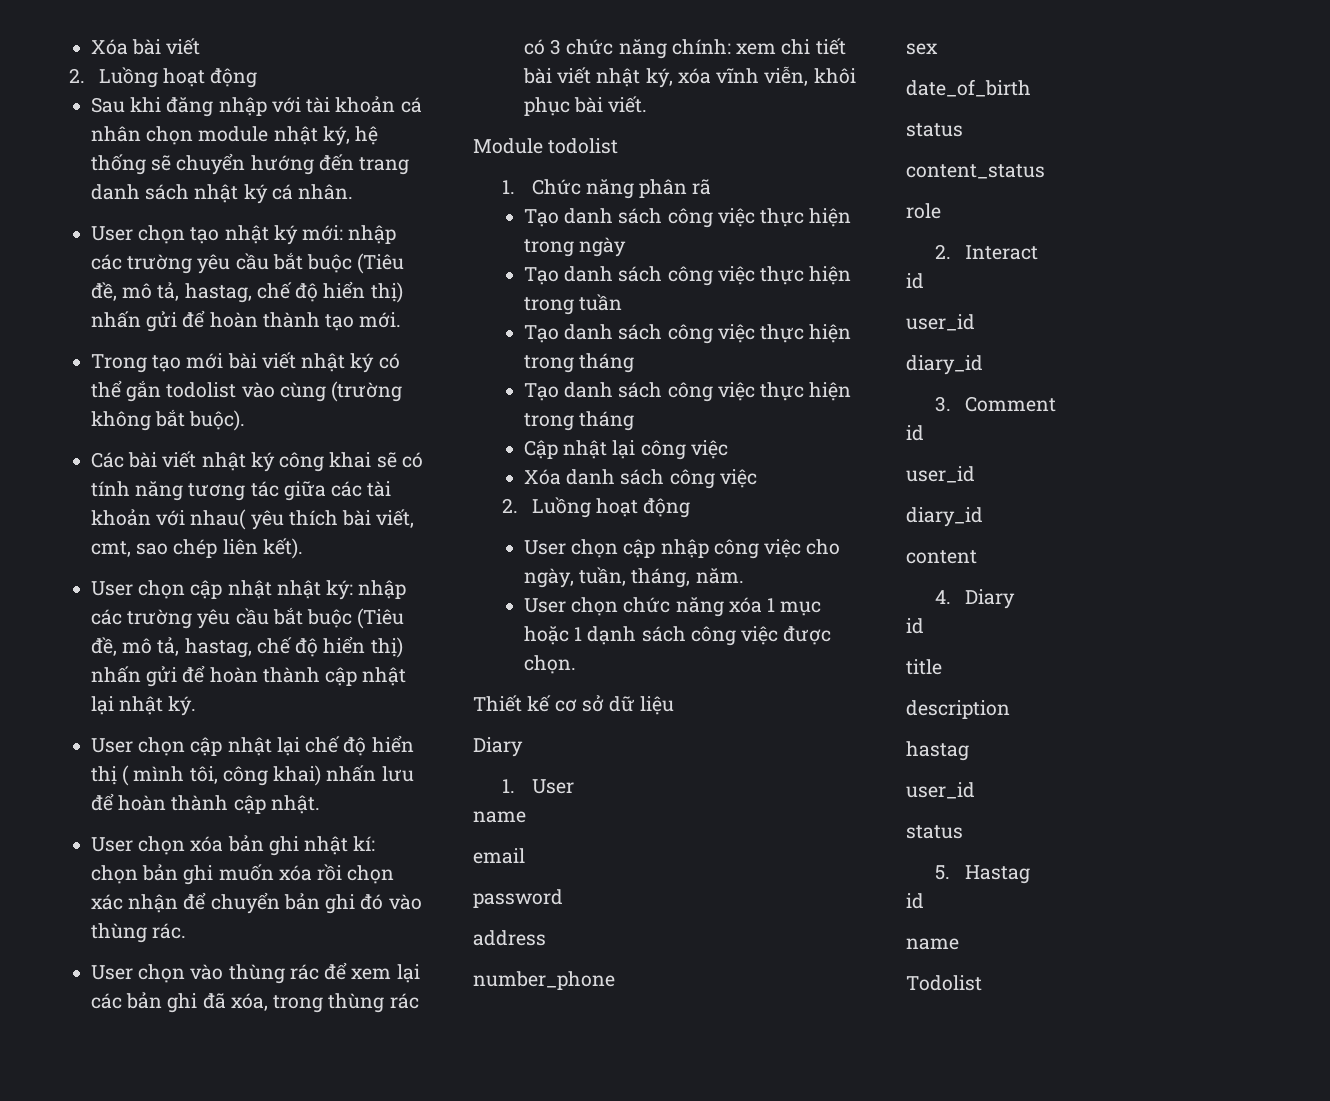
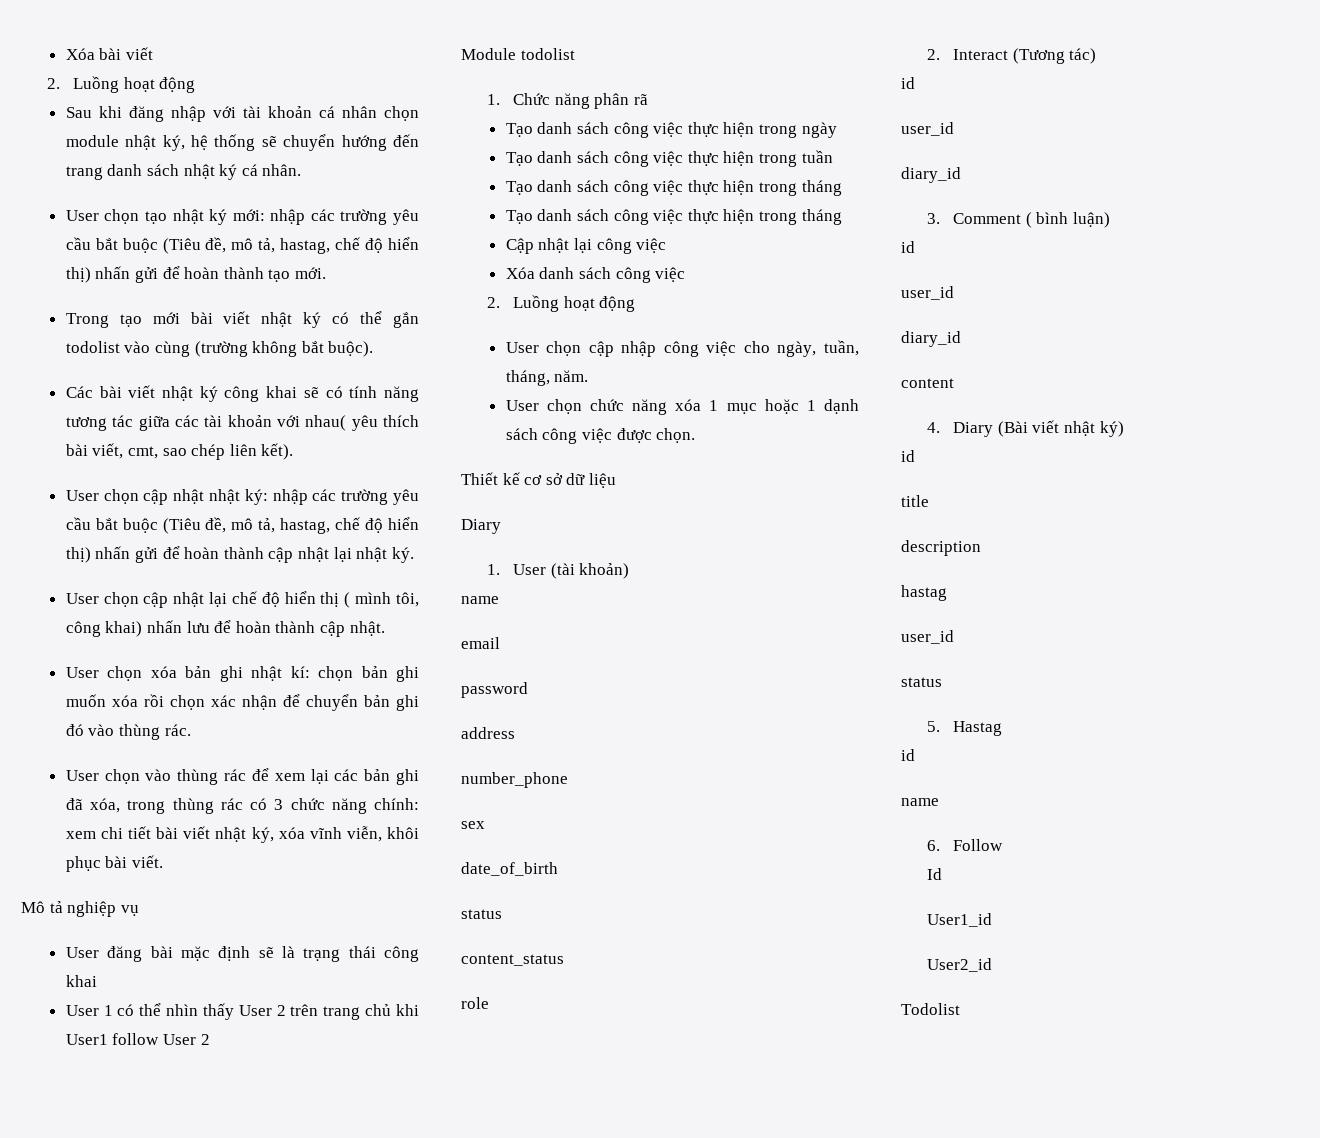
+ Mô tả nghiệp vụ
+ User đăng bài mặc định sẽ là trạng thái công khai
+ User 1 có thể nhìn thấy User 2 trên trang chủ khi User1 follow User 2
- 1. User
+ 1. User (tài khoản)
- 2. Interact
+ 2. Interact (Tương tác)
- 3. Comment
+ 3. Comment ( bình luận)
- 4. Diary
+ 4. Diary (Bài viết nhật ký)
+ 6. Follow
+ Id
+ User1_id
+ User2_id

